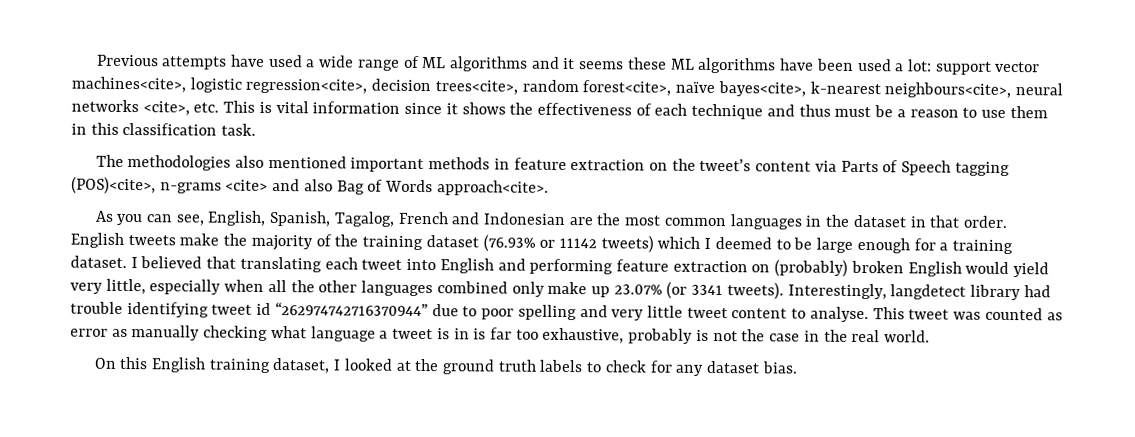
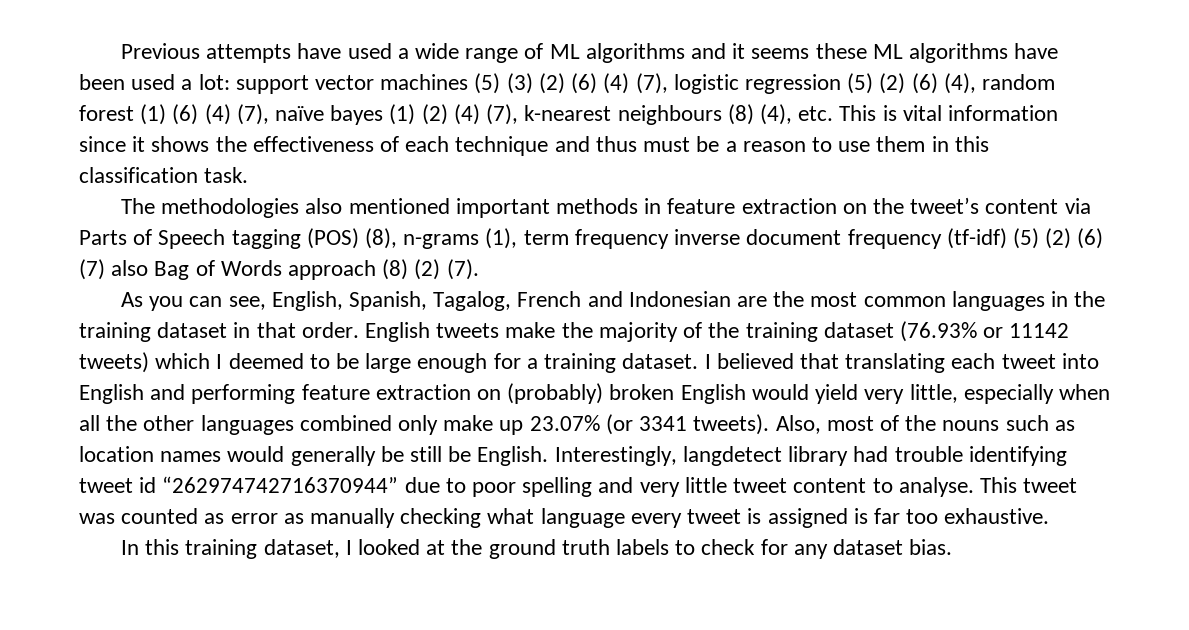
- Previous attempts have used a wide range of ML algorithms and it seems these ML algorithms have been used a lot: support vector machines<cite>, logistic regression<cite>, decision trees<cite>, random forest<cite>, naïve bayes<cite>, k-nearest neighbours<cite>, neural networks <cite>, etc. This is vital information since it shows the effectiveness of each technique and thus must be a reason to use them in this classification task.
+ Previous attempts have used a wide range of ML algorithms and it seems these ML algorithms have been used a lot: support vector machines (5) (3) (2) (6) (4) (7), logistic regression (5) (2) (6) (4), random forest (1) (6) (4) (7), naïve bayes (1) (2) (4) (7), k-nearest neighbours (8) (4), etc. This is vital information since it shows the effectiveness of each technique and thus must be a reason to use them in this classification task.
- The methodologies also mentioned important methods in feature extraction on the tweet’s content via Parts of Speech tagging (POS)<cite>, n-grams <cite> and also Bag of Words approach<cite>.
+ The methodologies also mentioned important methods in feature extraction on the tweet’s content via Parts of Speech tagging (POS) (8), n-grams (1), term frequency inverse document frequency (tf-idf) (5) (2) (6) (7) also Bag of Words approach (8) (2) (7).
- As you can see, English, Spanish, Tagalog, French and Indonesian are the most common languages in the dataset in that order.
+ As you can see, English, Spanish, Tagalog, French and Indonesian are the most common languages in the training dataset in that order.
+ Also, most of the nouns such as location names would generally be still be English.
- This tweet was counted as error as manually checking what language a tweet is in is far too exhaustive, probably is not the case in the real world.
- On this English training dataset, I looked at the ground truth labels to check for any dataset bias.
+ This tweet was counted as error as manually checking what language every tweet is assigned is far too exhaustive.
+ In this training dataset, I looked at the ground truth labels to check for any dataset bias.

